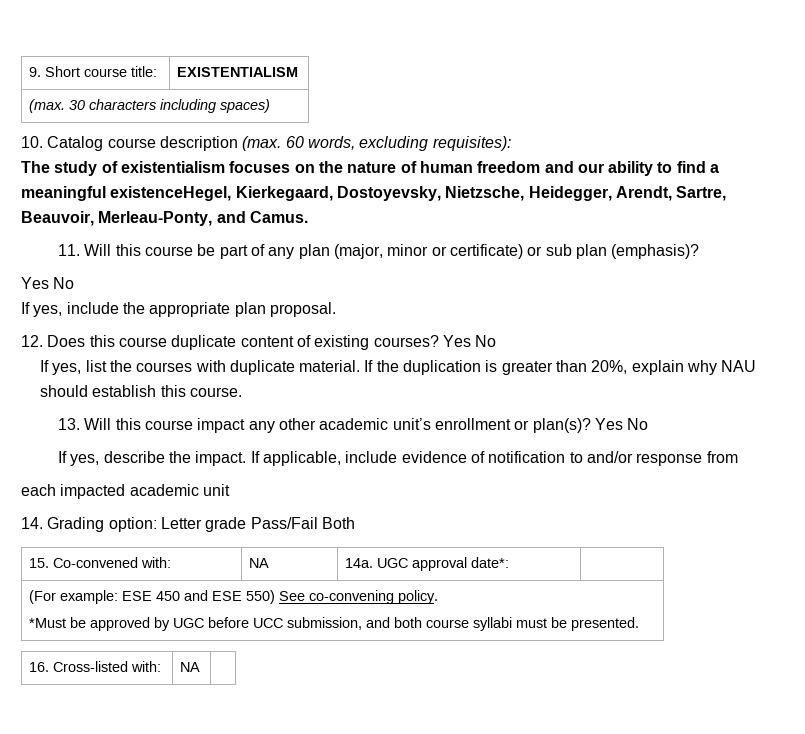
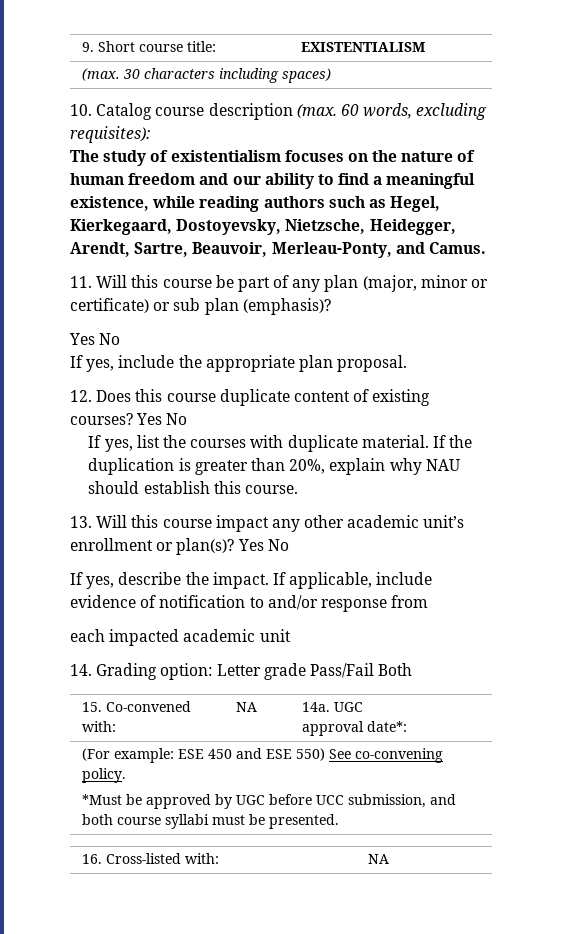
- The study of existentialism focuses on the nature of human freedom and our ability to find a meaningful existenceHegel, Kierkegaard, Dostoyevsky, Nietzsche, Heidegger, Arendt, Sartre, Beauvoir, Merleau-Ponty, and Camus.
+ The study of existentialism focuses on the nature of human freedom and our ability to find a meaningful existence, while reading authors such as Hegel, Kierkegaard, Dostoyevsky, Nietzsche, Heidegger, Arendt, Sartre, Beauvoir, Merleau-Ponty, and Camus.

